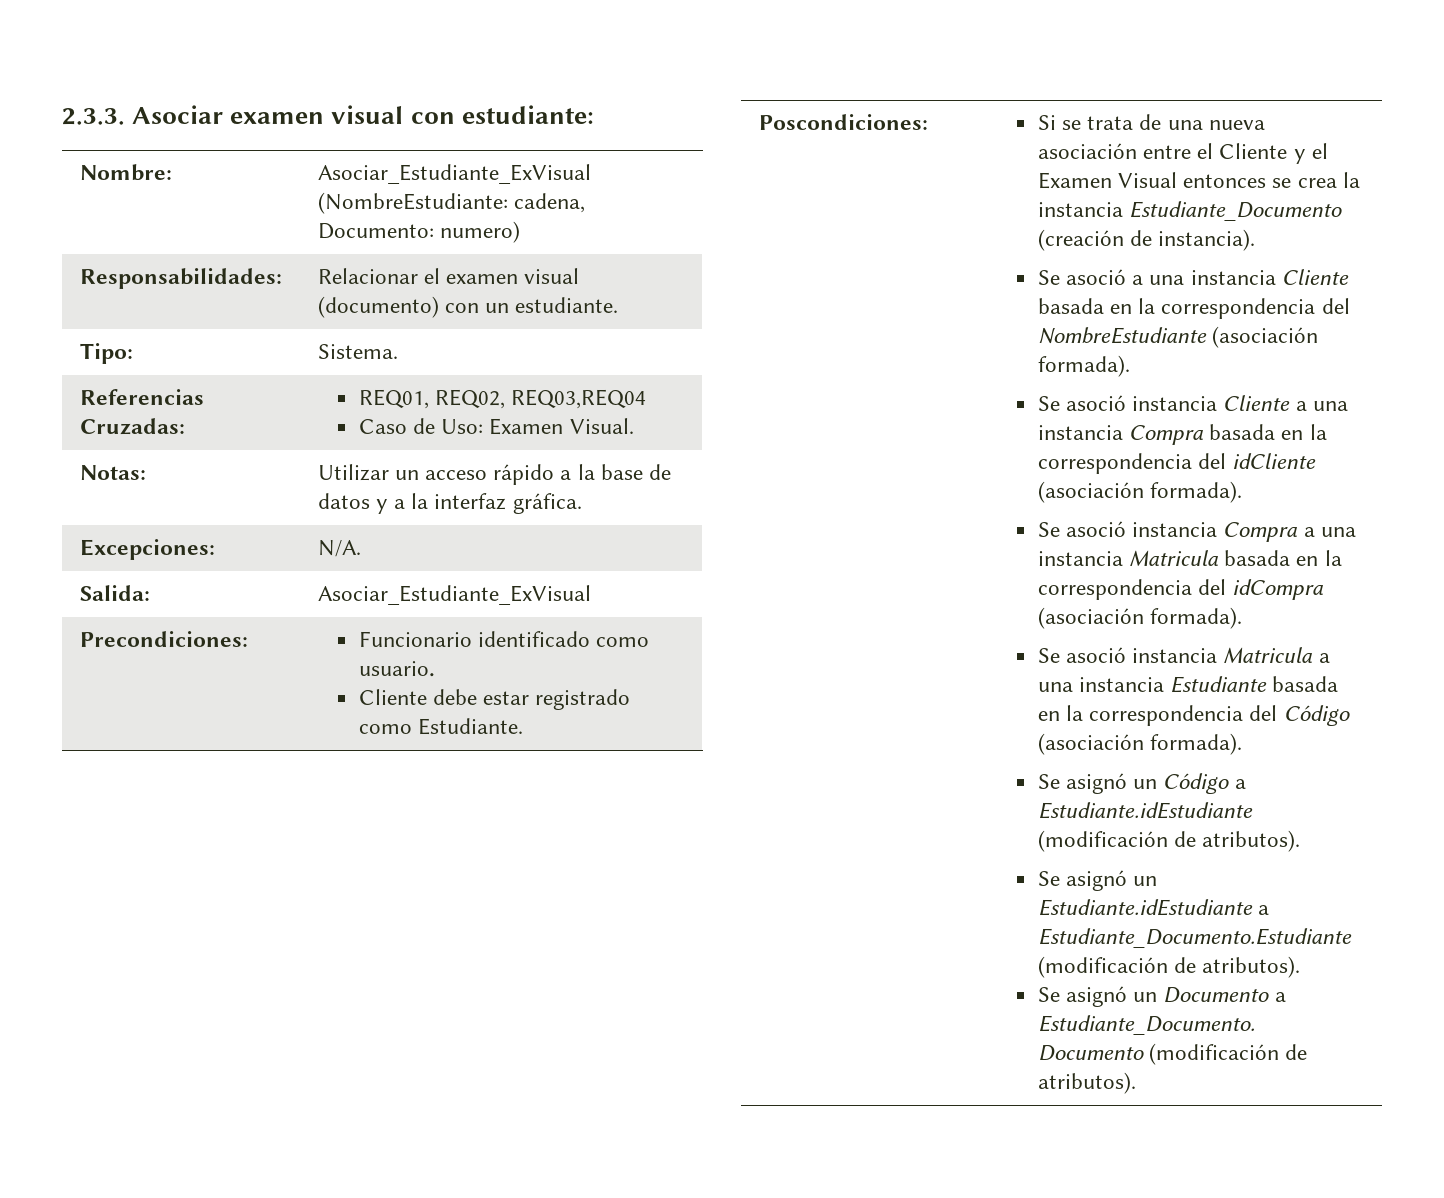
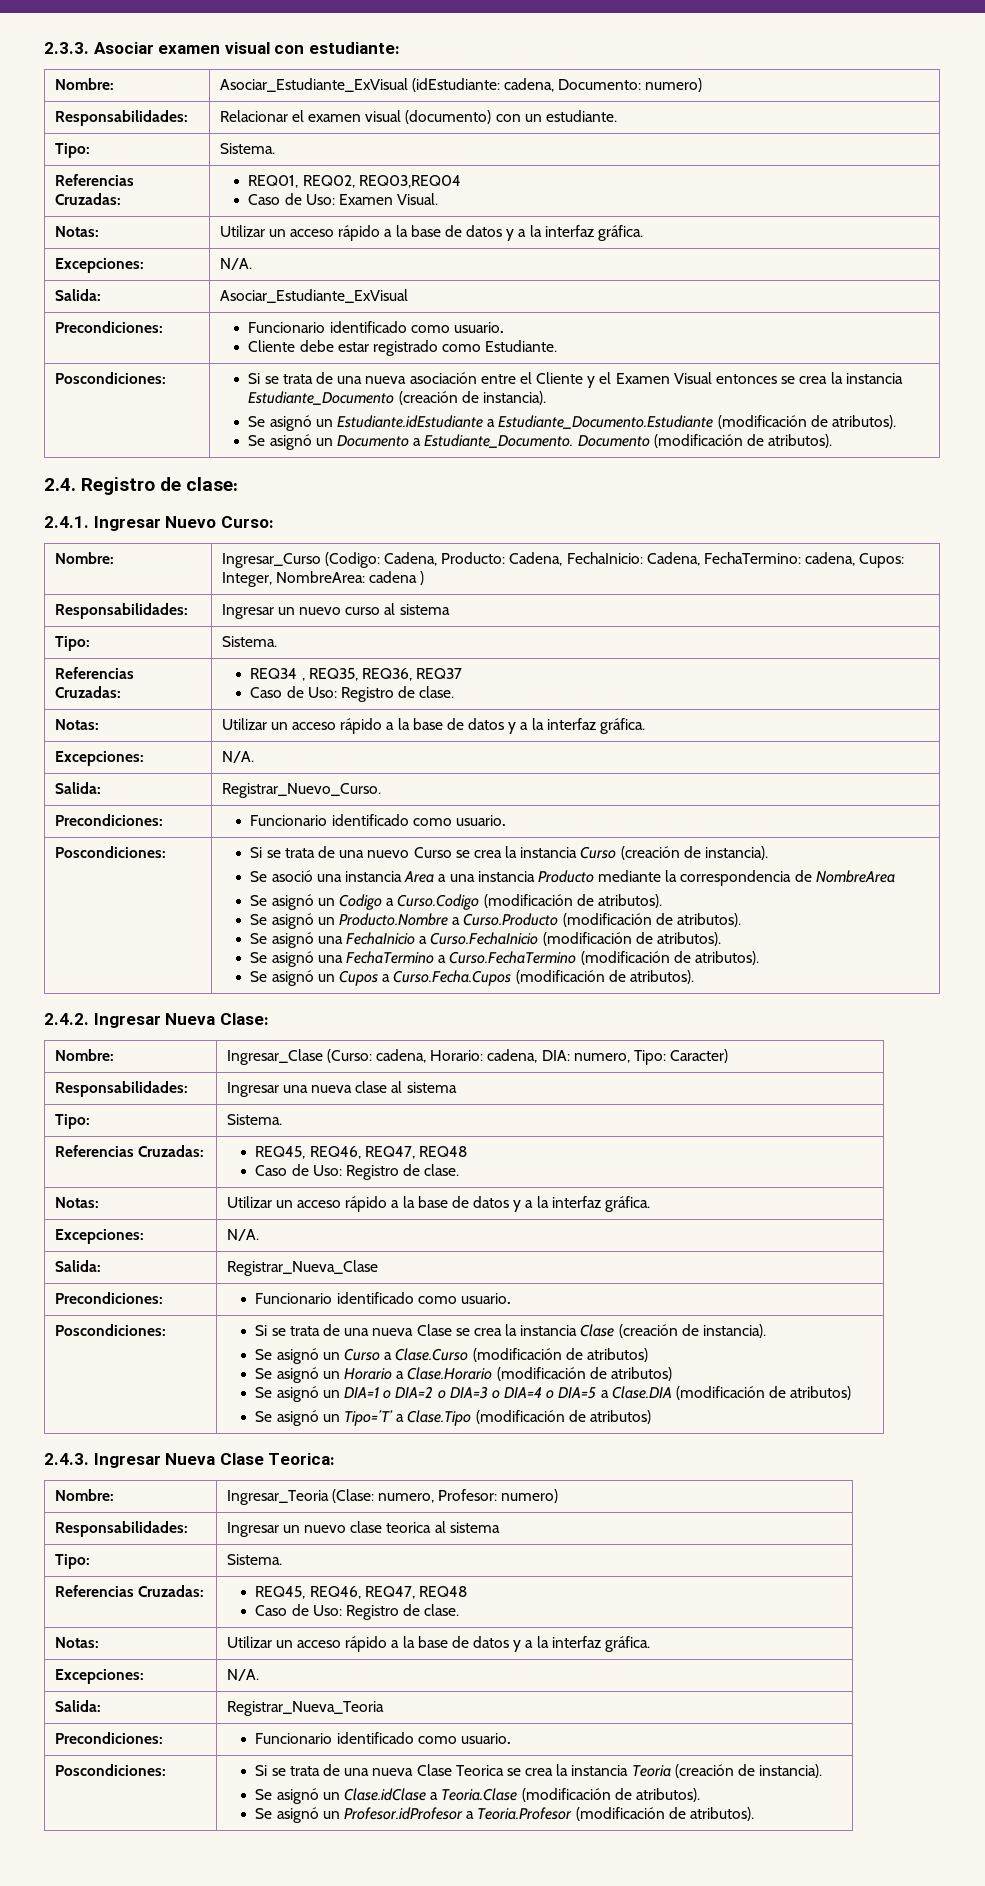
- Nombre: | Asociar_Estudiante_ExVisual (NombreEstudiante: cadena, Documento: numero)
+ Nombre: | Asociar_Estudiante_ExVisual (idEstudiante: cadena, Documento: numero)
- Se asoció a una instancia Cliente basada en la correspondencia del NombreEstudiante (asociación formada).
- Se asoció instancia Cliente a una instancia Compra basada en la correspondencia del idCliente (asociación formada).
- Se asoció instancia Compra a una instancia Matricula basada en la correspondencia del idCompra (asociación formada).
- Se asoció instancia Matricula a una instancia Estudiante basada en la correspondencia del Código (asociación formada).
- Se asignó un Código a Estudiante.idEstudiante (modificación de atributos).
+ 2.4. Registro de clase:
+ 2.4.1. Ingresar Nuevo Curso:
+ Nombre: | Ingresar_Curso (Codigo: Cadena, Producto: Cadena, FechaInicio: Cadena, FechaTermino: cadena, Cupos: Integer, NombreArea: cadena )
+ Responsabilidades: | Ingresar un nuevo curso al sistema
+ Tipo: | Sistema.
+ Referencias Cruzadas: | REQ34 , REQ35, REQ36, REQ37
+ Caso de Uso: Registro de clase.
+ Notas: | Utilizar un acceso rápido a la base de datos y a la interfaz gráfica.
+ Excepciones: | N/A.
+ Salida: | Registrar_Nuevo_Curso.
+ Precondiciones: | Funcionario identificado como usuario.
+ Poscondiciones: | Si se trata de una nuevo Curso se crea la instancia Curso (creación de instancia).
+ Se asoció una instancia Area a una instancia Producto mediante la correspondencia de NombreArea
+ Se asignó un Codigo a Curso.Codigo (modificación de atributos).
+ Se asignó un Producto.Nombre a Curso.Producto (modificación de atributos).
+ Se asignó una FechaInicio a Curso.FechaInicio (modificación de atributos).
+ Se asignó una FechaTermino a Curso.FechaTermino (modificación de atributos).
+ Se asignó un Cupos a Curso.Fecha.Cupos (modificación de atributos).
+ 2.4.2. Ingresar Nueva Clase:
+ Nombre: | Ingresar_Clase (Curso: cadena, Horario: cadena, DIA: numero, Tipo: Caracter)
+ Responsabilidades: | Ingresar una nueva clase al sistema
+ Tipo: | Sistema.
+ Referencias Cruzadas: | REQ45, REQ46, REQ47, REQ48
+ Caso de Uso: Registro de clase.
+ Notas: | Utilizar un acceso rápido a la base de datos y a la interfaz gráfica.
+ Excepciones: | N/A.
+ Salida: | Registrar_Nueva_Clase
+ Precondiciones: | Funcionario identificado como usuario.
+ Poscondiciones: | Si se trata de una nueva Clase se crea la instancia Clase (creación de instancia).
+ Se asignó un Curso a Clase.Curso (modificación de atributos)
+ Se asignó un Horario a Clase.Horario (modificación de atributos)
+ Se asignó un DIA=1 o DIA=2 o DIA=3 o DIA=4 o DIA=5 a Clase.DIA (modificación de atributos)
+ Se asignó un Tipo=’T’ a Clase.Tipo (modificación de atributos)
+ 2.4.3. Ingresar Nueva Clase Teorica:
+ Nombre: | Ingresar_Teoria (Clase: numero, Profesor: numero)
+ Responsabilidades: | Ingresar un nuevo clase teorica al sistema
+ Tipo: | Sistema.
+ Referencias Cruzadas: | REQ45, REQ46, REQ47, REQ48
+ Caso de Uso: Registro de clase.
+ Notas: | Utilizar un acceso rápido a la base de datos y a la interfaz gráfica.
+ Excepciones: | N/A.
+ Salida: | Registrar_Nueva_Teoria
+ Precondiciones: | Funcionario identificado como usuario.
+ Poscondiciones: | Si se trata de una nueva Clase Teorica se crea la instancia Teoria (creación de instancia).
+ Se asignó un Clase.idClase a Teoria.Clase (modificación de atributos).
+ Se asignó un Profesor.idProfesor a Teoria.Profesor (modificación de atributos).

